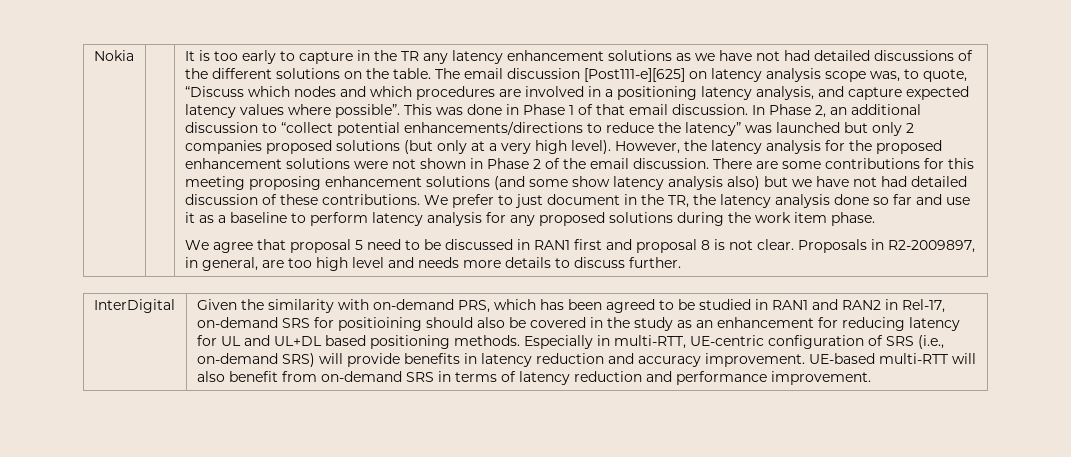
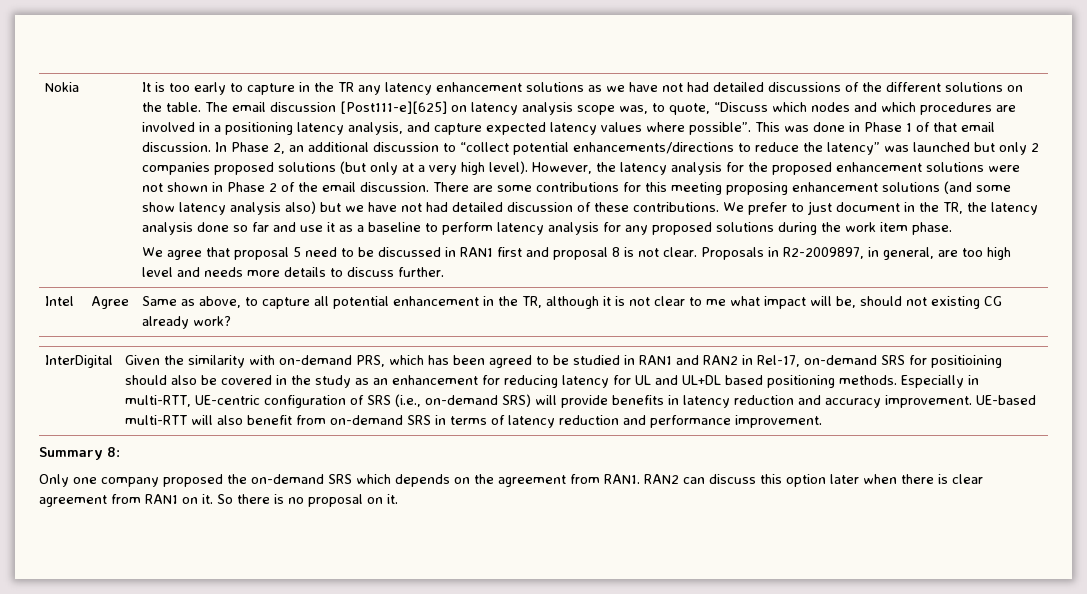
+ Intel | Agree | Same as above, to capture all potential enhancement in the TR, although it is not clear to me what impact will be, should not existing CG already work?
+ Summary 8:
+ Only one company proposed the on-demand SRS which depends on the agreement from RAN1. RAN2 can discuss this option later when there is clear agreement from RAN1 on it. So there is no proposal on it.

